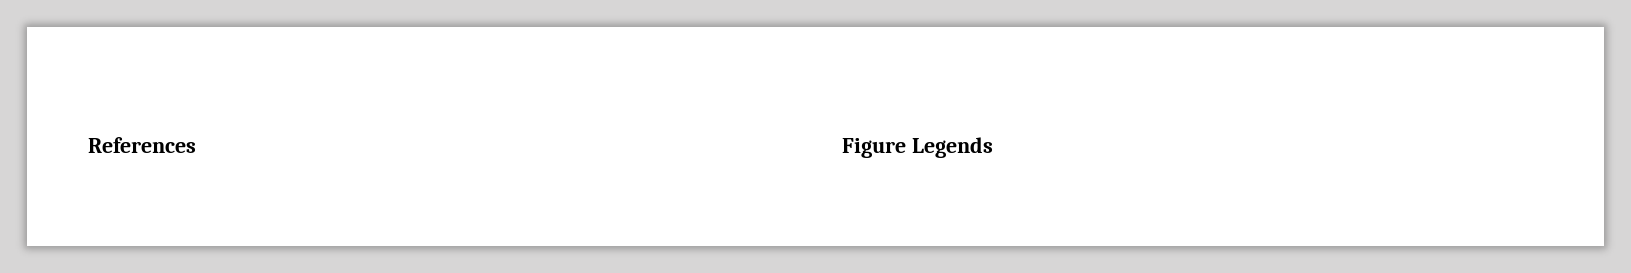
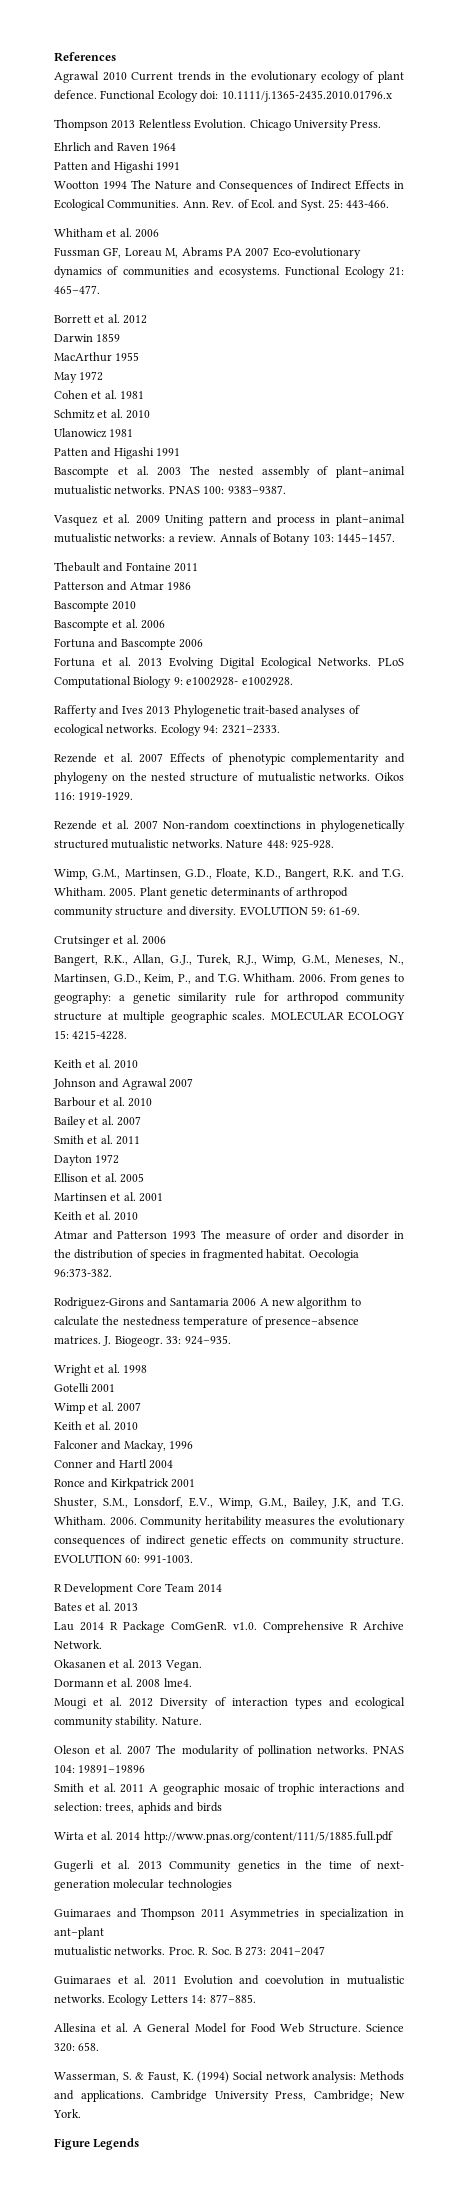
+ Agrawal 2010 Current trends in the evolutionary ecology of plant defence. Functional Ecology doi: 10.1111/j.1365-2435.2010.01796.x
+ Thompson 2013 Relentless Evolution. Chicago University Press.
+ Ehrlich and Raven 1964
+ Patten and Higashi 1991
+ Wootton 1994 The Nature and Consequences of Indirect Effects in Ecological Communities. Ann. Rev. of Ecol. and Syst. 25: 443-466.
+ Whitham et al. 2006
+ Fussman GF, Loreau M, Abrams PA 2007 Eco-evolutionary dynamics of communities and ecosystems. Functional Ecology 21: 465–477.
+ Borrett et al. 2012
+ Darwin 1859
+ MacArthur 1955
+ May 1972
+ Cohen et al. 1981
+ Schmitz et al. 2010
+ Ulanowicz 1981
+ Patten and Higashi 1991
+ Bascompte et al. 2003 The nested assembly of plant–animal mutualistic networks. PNAS 100: 9383–9387.
+ Vasquez et al. 2009 Uniting pattern and process in plant–animal mutualistic networks: a review. Annals of Botany 103: 1445–1457.
+ Thebault and Fontaine 2011
+ Patterson and Atmar 1986
+ Bascompte 2010
+ Bascompte et al. 2006
+ Fortuna and Bascompte 2006
+ Fortuna et al. 2013 Evolving Digital Ecological Networks. PLoS Computational Biology 9: e1002928- e1002928.
+ Rafferty and Ives 2013 Phylogenetic trait-based analyses of ecological networks. Ecology 94: 2321–2333.
+ Rezende et al. 2007 Effects of phenotypic complementarity and phylogeny on the nested structure of mutualistic networks. Oikos 116: 1919-1929.
+ Rezende et al. 2007 Non-random coextinctions in phylogenetically structured mutualistic networks. Nature 448: 925-928.
+ Wimp, G.M., Martinsen, G.D., Floate, K.D., Bangert, R.K. and T.G. Whitham. 2005. Plant genetic determinants of arthropod community structure and diversity. EVOLUTION 59: 61-69.
+ Crutsinger et al. 2006
+ Bangert, R.K., Allan, G.J., Turek, R.J., Wimp, G.M., Meneses, N., Martinsen, G.D., Keim, P., and T.G. Whitham. 2006. From genes to geography: a genetic similarity rule for arthropod community structure at multiple geographic scales. MOLECULAR ECOLOGY 15: 4215-4228.
+ Keith et al. 2010
+ Johnson and Agrawal 2007
+ Barbour et al. 2010
+ Bailey et al. 2007
+ Smith et al. 2011
+ Dayton 1972
+ Ellison et al. 2005
+ Martinsen et al. 2001
+ Keith et al. 2010
+ Atmar and Patterson 1993 The measure of order and disorder in the distribution of species in fragmented habitat. Oecologia 96:373-382.
+ Rodriguez-Girons and Santamaria 2006 A new algorithm to calculate the nestedness temperature of presence–absence matrices. J. Biogeogr. 33: 924–935.
+ Wright et al. 1998
+ Gotelli 2001
+ Wimp et al. 2007
+ Keith et al. 2010
+ Falconer and Mackay, 1996
+ Conner and Hartl 2004
+ Ronce and Kirkpatrick 2001
+ Shuster, S.M., Lonsdorf, E.V., Wimp, G.M., Bailey, J.K, and T.G. Whitham. 2006. Community heritability measures the evolutionary consequences of indirect genetic effects on community structure. EVOLUTION 60: 991-1003.
+ R Development Core Team 2014
+ Bates et al. 2013
+ Lau 2014 R Package ComGenR. v1.0. Comprehensive R Archive Network.
+ Okasanen et al. 2013 Vegan.
+ Dormann et al. 2008 lme4.
+ Mougi et al. 2012 Diversity of interaction types and ecological community stability. Nature.
+ Oleson et al. 2007 The modularity of pollination networks. PNAS 104: 19891–19896
+ Smith et al. 2011 A geographic mosaic of trophic interactions and selection: trees, aphids and birds
+ Wirta et al. 2014 http://www.pnas.org/content/111/5/1885.full.pdf
+ Gugerli et al. 2013 Community genetics in the time of next- generation molecular technologies
+ Guimaraes and Thompson 2011 Asymmetries in specialization in ant–plant
+ mutualistic networks. Proc. R. Soc. B 273: 2041–2047
+ Guimaraes et al. 2011 Evolution and coevolution in mutualistic networks. Ecology Letters 14: 877–885.
+ Allesina et al. A General Model for Food Web Structure. Science 320: 658.
+ Wasserman, S. & Faust, K. (1994) Social network analysis: Methods and applications. Cambridge University Press, Cambridge; New York.

